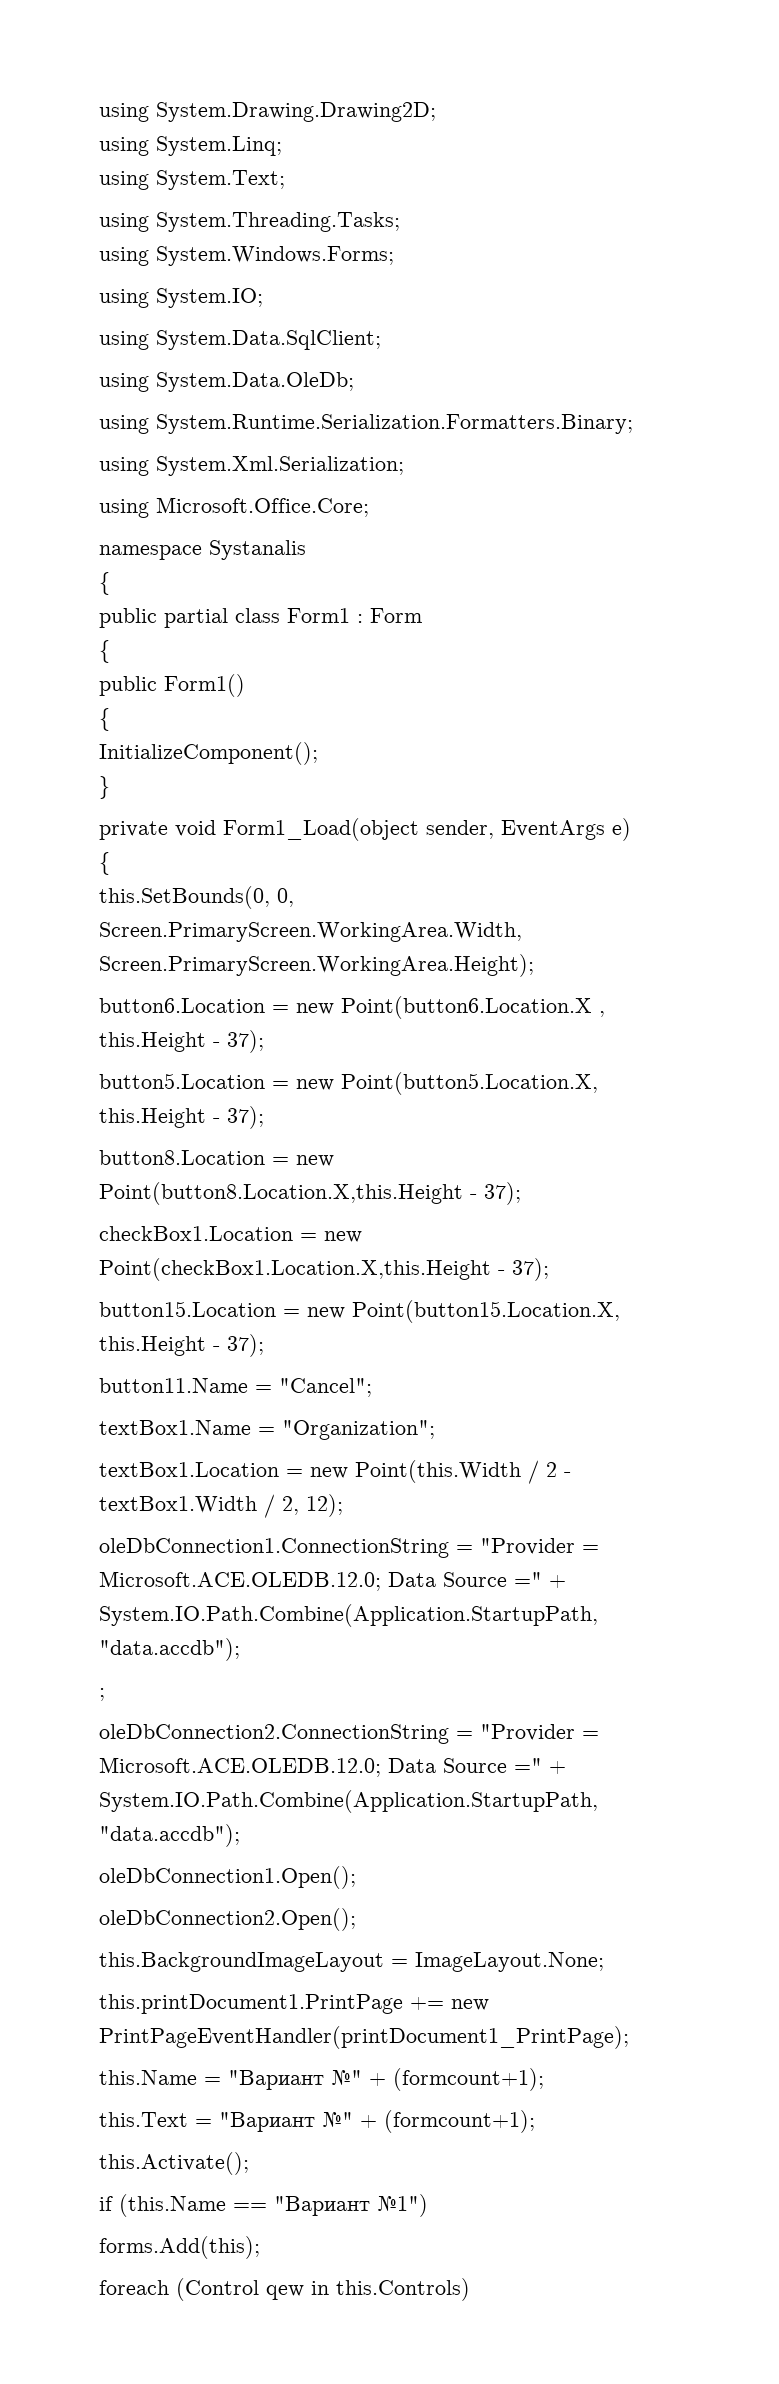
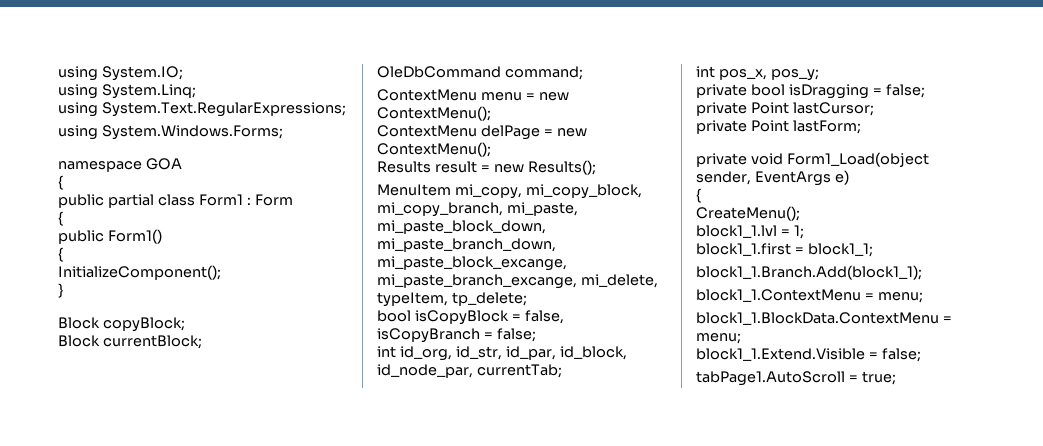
- using System.Drawing.Drawing2D;
+ using System.IO;
- using System.Text;
- using System.Threading.Tasks;
+ using System.Text.RegularExpressions;
- using System.IO;
- using System.Data.SqlClient;
- using System.Data.OleDb;
- using System.Runtime.Serialization.Formatters.Binary;
- using System.Xml.Serialization;
- using Microsoft.Office.Core;
- namespace Systanalis
+ namespace GOA
+ Block copyBlock;
+ Block currentBlock;
+ OleDbCommand command;
+ ContextMenu menu = new ContextMenu();
+ ContextMenu delPage = new ContextMenu();
+ Results result = new Results();
+ MenuItem mi_copy, mi_copy_block, mi_copy_branch, mi_paste, mi_paste_block_down, mi_paste_branch_down, mi_paste_block_excange, mi_paste_branch_excange, mi_delete, typeItem, tp_delete;
+ bool isCopyBlock = false, isCopyBranch = false;
+ int id_org, id_str, id_par, id_block, id_node_par, currentTab;
+ int pos_x, pos_y;
+ private bool isDragging = false;
+ private Point lastCursor;
+ private Point lastForm;
- this.SetBounds(0, 0, Screen.PrimaryScreen.WorkingArea.Width, Screen.PrimaryScreen.WorkingArea.Height);
- button6.Location = new Point(button6.Location.X , this.Height - 37);
- button5.Location = new Point(button5.Location.X, this.Height - 37);
- button8.Location = new Point(button8.Location.X,this.Height - 37);
- checkBox1.Location = new Point(checkBox1.Location.X,this.Height - 37);
- button15.Location = new Point(button15.Location.X, this.Height - 37);
- button11.Name = "Cancel";
- textBox1.Name = "Organization";
- textBox1.Location = new Point(this.Width / 2 - textBox1.Width / 2, 12);
- oleDbConnection1.ConnectionString = "Provider = Microsoft.ACE.OLEDB.12.0; Data Source =" + System.IO.Path.Combine(Application.StartupPath, "data.accdb");
- ;
- oleDbConnection2.ConnectionString = "Provider = Microsoft.ACE.OLEDB.12.0; Data Source =" + System.IO.Path.Combine(Application.StartupPath, "data.accdb");
- oleDbConnection1.Open();
- oleDbConnection2.Open();
- this.BackgroundImageLayout = ImageLayout.None;
- this.printDocument1.PrintPage += new PrintPageEventHandler(printDocument1_PrintPage);
- this.Name = "Вариант №" + (formcount+1);
- this.Text = "Вариант №" + (formcount+1);
- this.Activate();
- if (this.Name == "Вариант №1")
- forms.Add(this);
- foreach (Control qew in this.Controls)
+ CreateMenu();
+ block1_1.lvl = 1;
+ block1_1.first = block1_1;
+ block1_1.Branch.Add(block1_1);
+ block1_1.ContextMenu = menu;
+ block1_1.BlockData.ContextMenu = menu;
+ block1_1.Extend.Visible = false;
+ tabPage1.AutoScroll = true;

